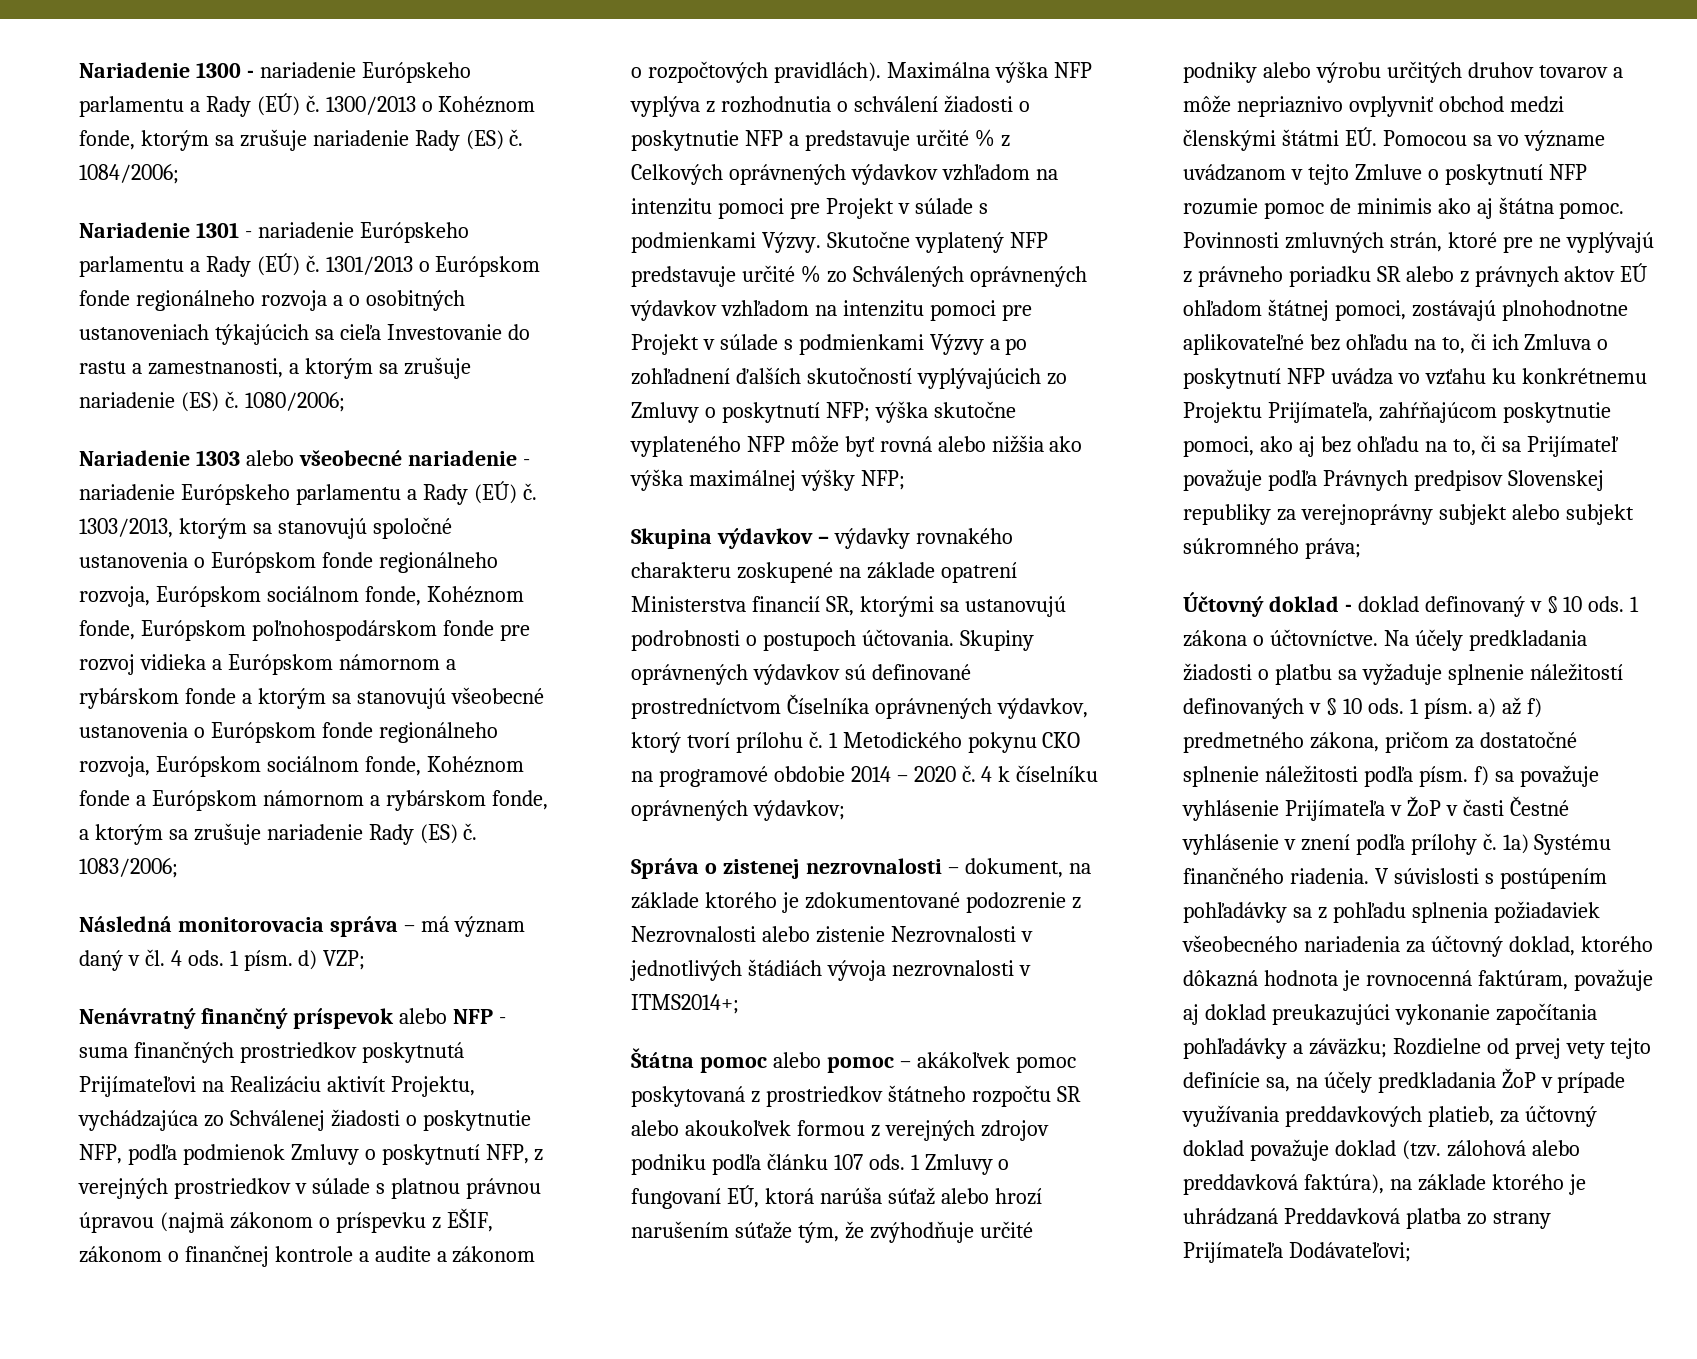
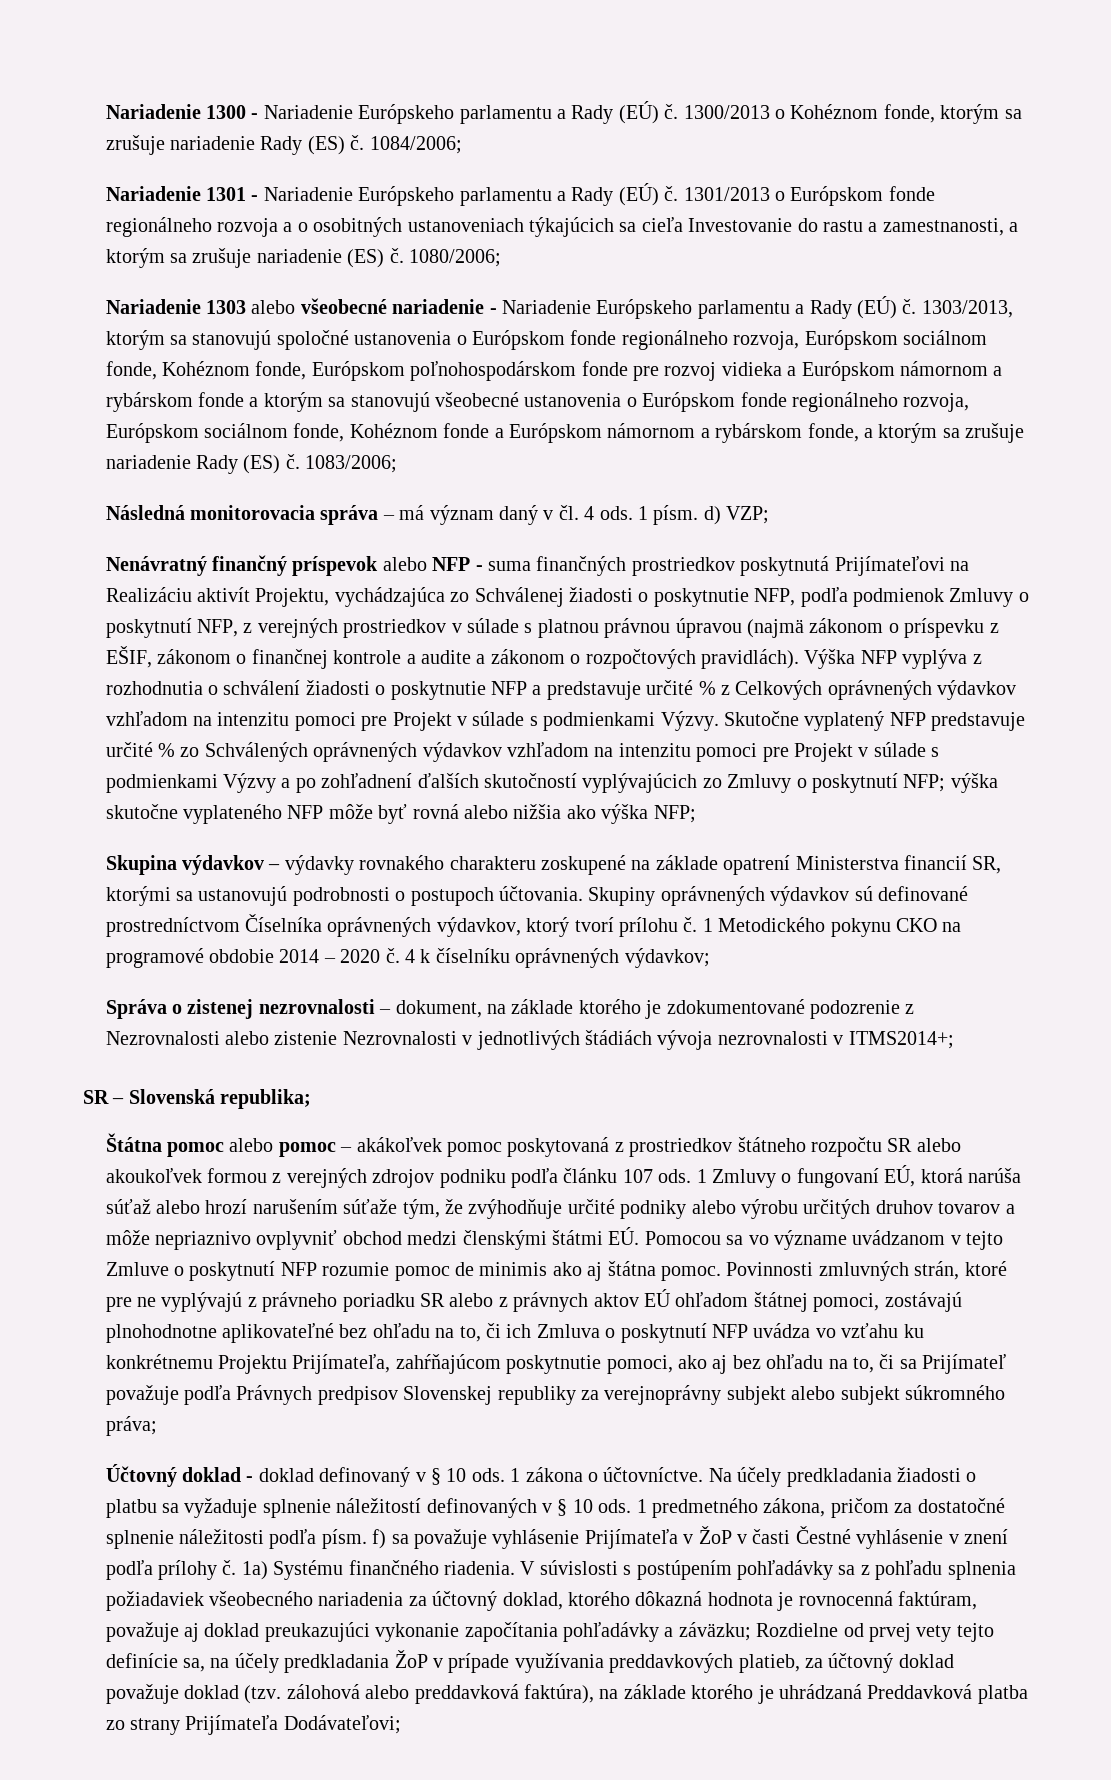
- Nariadenie 1300 - nariadenie Európskeho parlamentu a Rady (EÚ) č.
+ Nariadenie 1300 - Nariadenie Európskeho parlamentu a Rady (EÚ) č.
- Nariadenie 1301 - nariadenie Európskeho parlamentu a Rady (EÚ) č.
+ Nariadenie 1301 - Nariadenie Európskeho parlamentu a Rady (EÚ) č.
- Nariadenie 1303 alebo všeobecné nariadenie - nariadenie Európskeho parlamentu a Rady (EÚ) č.
+ Nariadenie 1303 alebo všeobecné nariadenie - Nariadenie Európskeho parlamentu a Rady (EÚ) č.
- Maximálna výška NFP vyplýva z rozhodnutia o schválení žiadosti o poskytnutie NFP a predstavuje určité % z Celkových oprávnených výdavkov vzhľadom na intenzitu pomoci pre Projekt v súlade s podmienkami Výzvy.
+ Výška NFP vyplýva z rozhodnutia o schválení žiadosti o poskytnutie NFP a predstavuje určité % z Celkových oprávnených výdavkov vzhľadom na intenzitu pomoci pre Projekt v súlade s podmienkami Výzvy.
- Skutočne vyplatený NFP predstavuje určité % zo Schválených oprávnených výdavkov vzhľadom na intenzitu pomoci pre Projekt v súlade s podmienkami Výzvy a po zohľadnení ďalších skutočností vyplývajúcich zo Zmluvy o poskytnutí NFP; výška skutočne vyplateného NFP môže byť rovná alebo nižšia ako výška maximálnej výšky NFP;
+ Skutočne vyplatený NFP predstavuje určité % zo Schválených oprávnených výdavkov vzhľadom na intenzitu pomoci pre Projekt v súlade s podmienkami Výzvy a po zohľadnení ďalších skutočností vyplývajúcich zo Zmluvy o poskytnutí NFP; výška skutočne vyplateného NFP môže byť rovná alebo nižšia ako výška NFP;
+ SR – Slovenská republika;
- 1 písm. a) až f) predmetného zákona, pričom za dostatočné splnenie náležitosti podľa písm. f) sa považuje vyhlásenie Prijímateľa v ŽoP v časti Čestné vyhlásenie v znení podľa prílohy č.
+ 1 predmetného zákona, pričom za dostatočné splnenie náležitosti podľa písm. f) sa považuje vyhlásenie Prijímateľa v ŽoP v časti Čestné vyhlásenie v znení podľa prílohy č.

